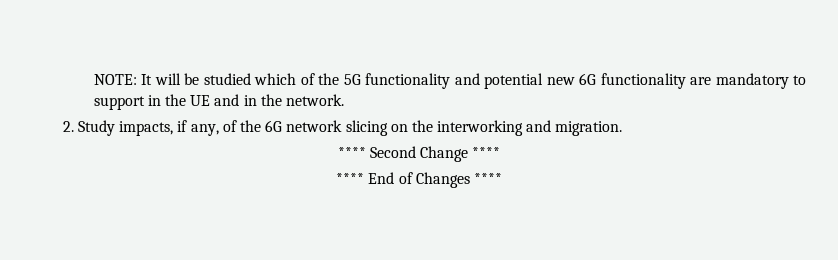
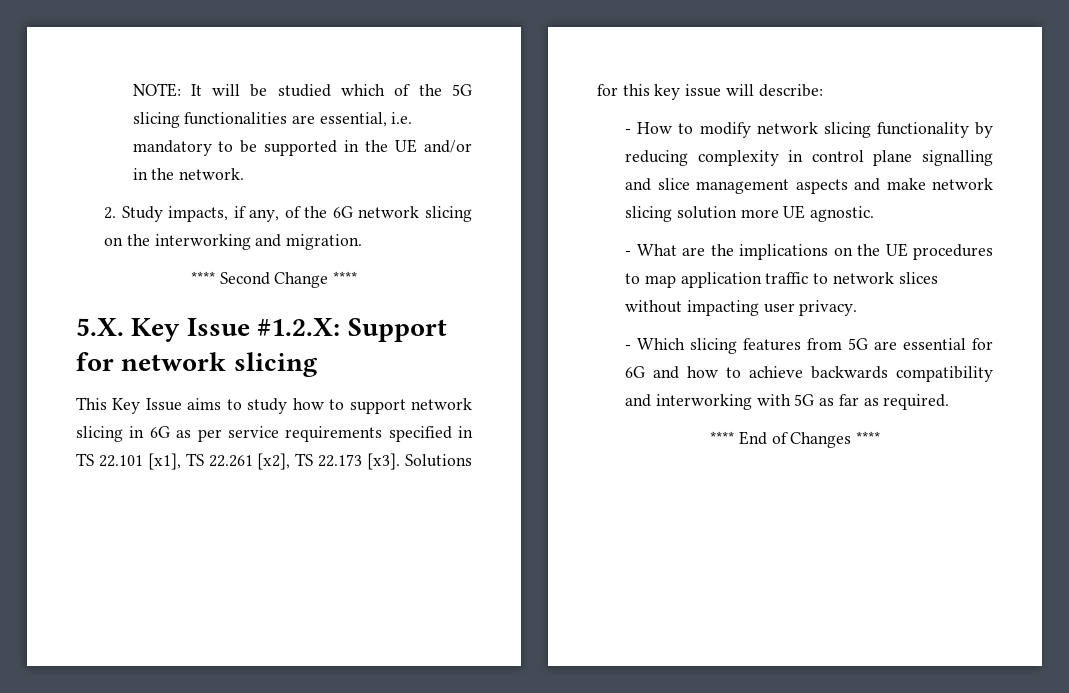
- NOTE: It will be studied which of the 5G functionality and potential new 6G functionality are mandatory to support in the UE and in the network.
+ NOTE: It will be studied which of the 5G slicing functionalities are essential, i.e. mandatory to be supported in the UE and/or in the network.
+ 5.X. Key Issue #1.2.X: Support for network slicing
+ This Key Issue aims to study how to support network slicing in 6G as per service requirements specified in TS 22.101 [x1], TS 22.261 [x2], TS 22.173 [x3]. Solutions for this key issue will describe:
+ - How to modify network slicing functionality by reducing complexity in control plane signalling and slice management aspects and make network slicing solution more UE agnostic.
+ - What are the implications on the UE procedures to map application traffic to network slices without impacting user privacy.
+ - Which slicing features from 5G are essential for 6G and how to achieve backwards compatibility and interworking with 5G as far as required.

